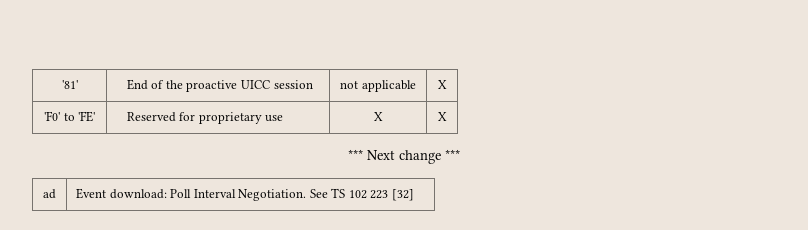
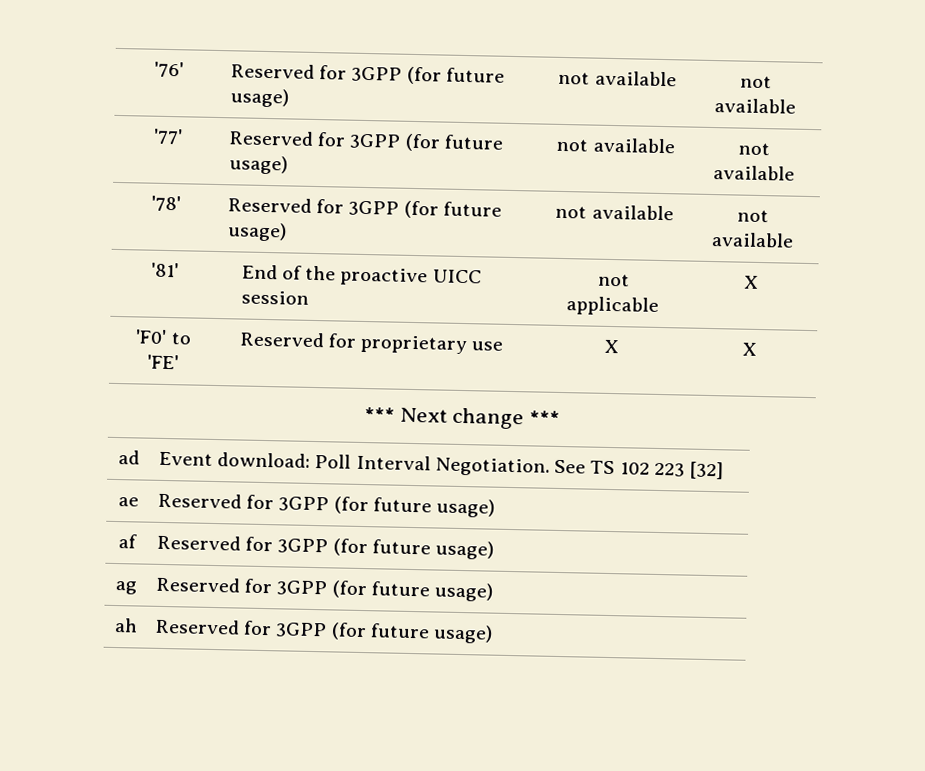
+ '76' | Reserved for 3GPP (for future usage) | not available | not available
+ '77' | Reserved for 3GPP (for future usage) | not available | not available
+ '78' | Reserved for 3GPP (for future usage) | not available | not available
+ ae | Reserved for 3GPP (for future usage)
+ af | Reserved for 3GPP (for future usage)
+ ag | Reserved for 3GPP (for future usage)
+ ah | Reserved for 3GPP (for future usage)

